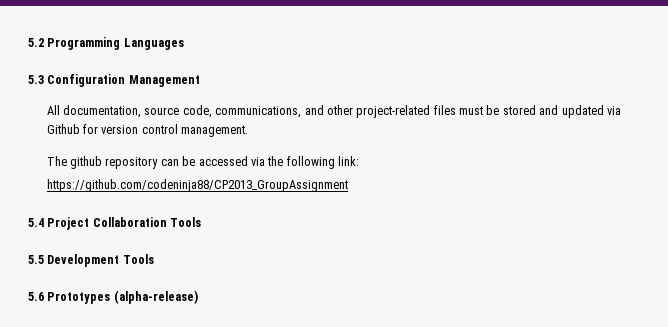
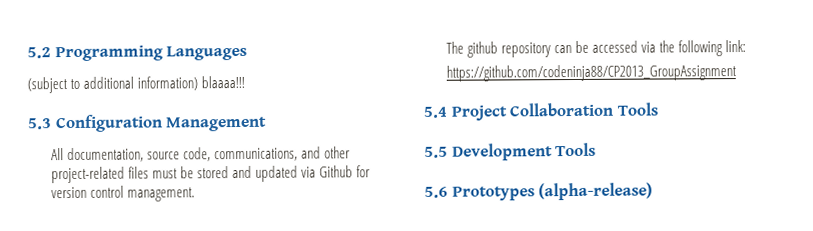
+ (subject to additional information) blaaaa!!!

